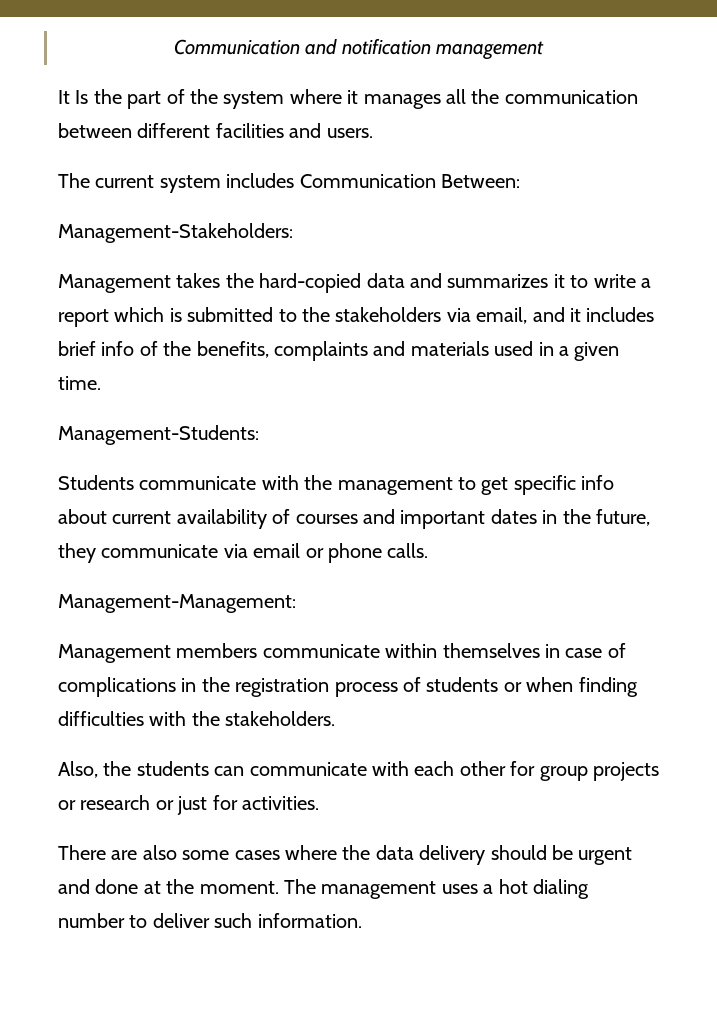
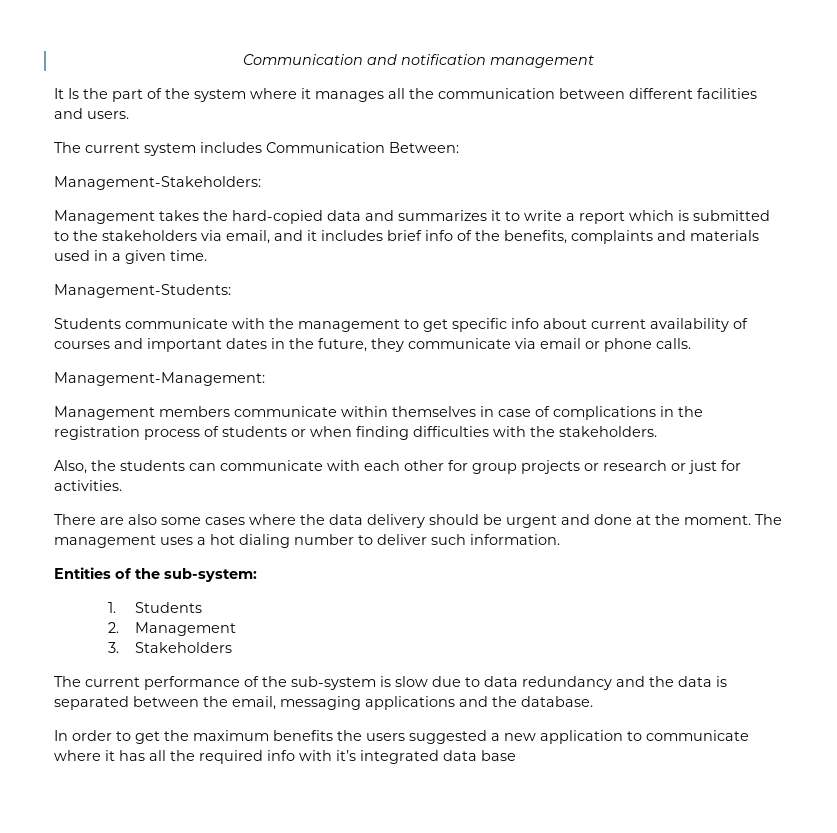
+ Entities of the sub-system:
+ 1. Students
+ 2. Management
+ 3. Stakeholders
+ The current performance of the sub-system is slow due to data redundancy and the data is separated between the email, messaging applications and the database.
+ In order to get the maximum benefits the users suggested a new application to communicate where it has all the required info with it’s integrated data base

